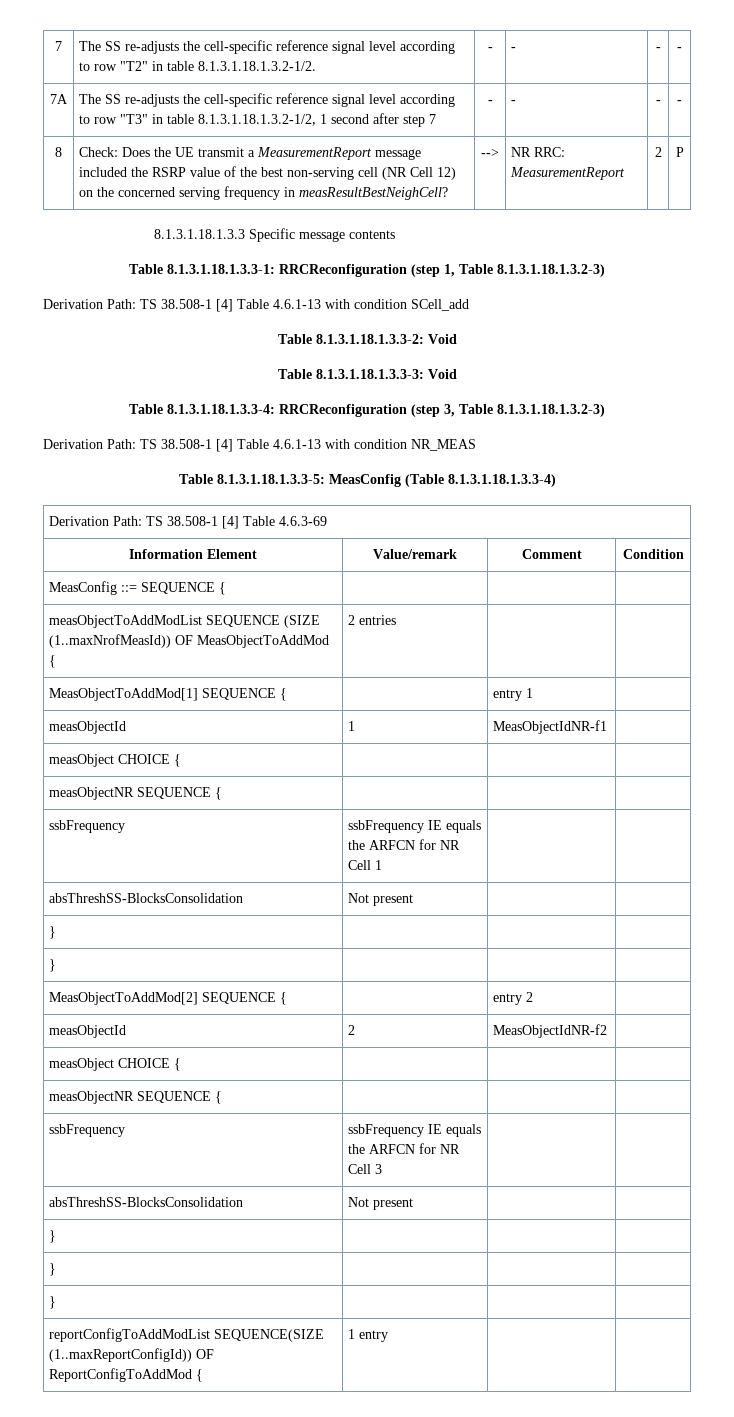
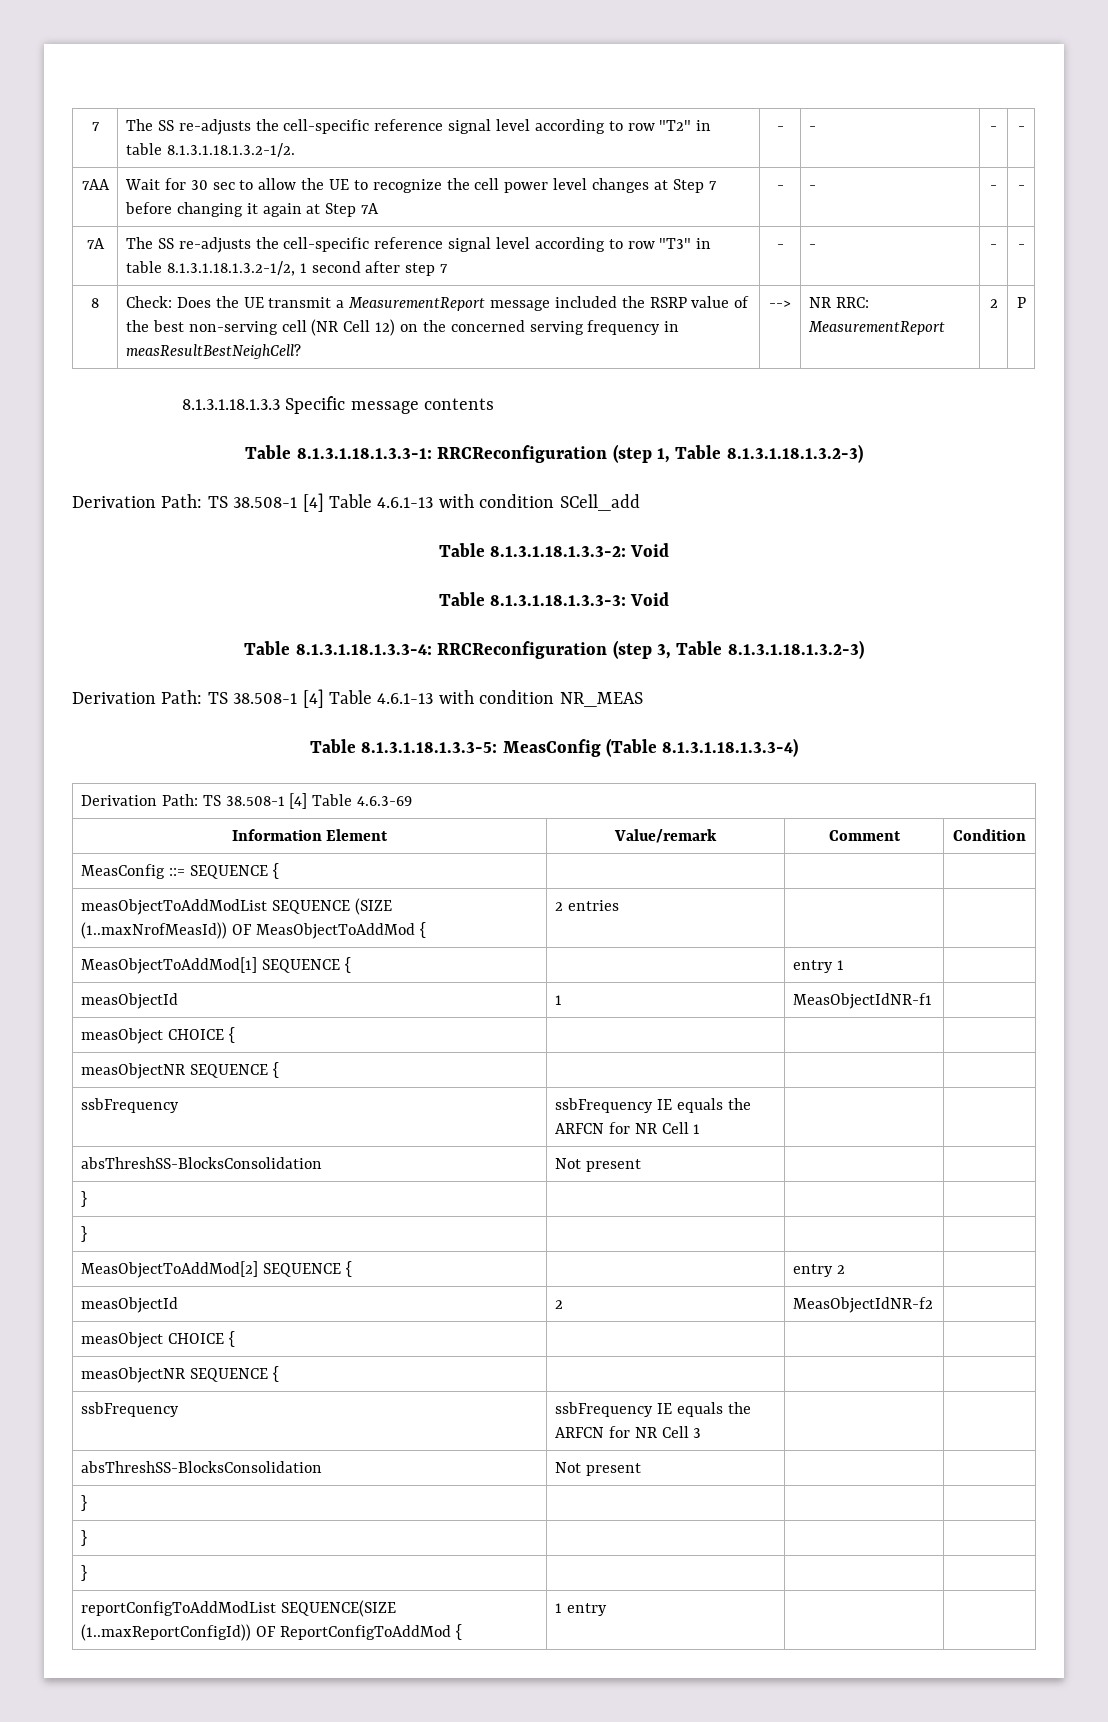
+ 7AA | Wait for 30 sec to allow the UE to recognize the cell power level changes at Step 7 before changing it again at Step 7A | - | - | - | -

